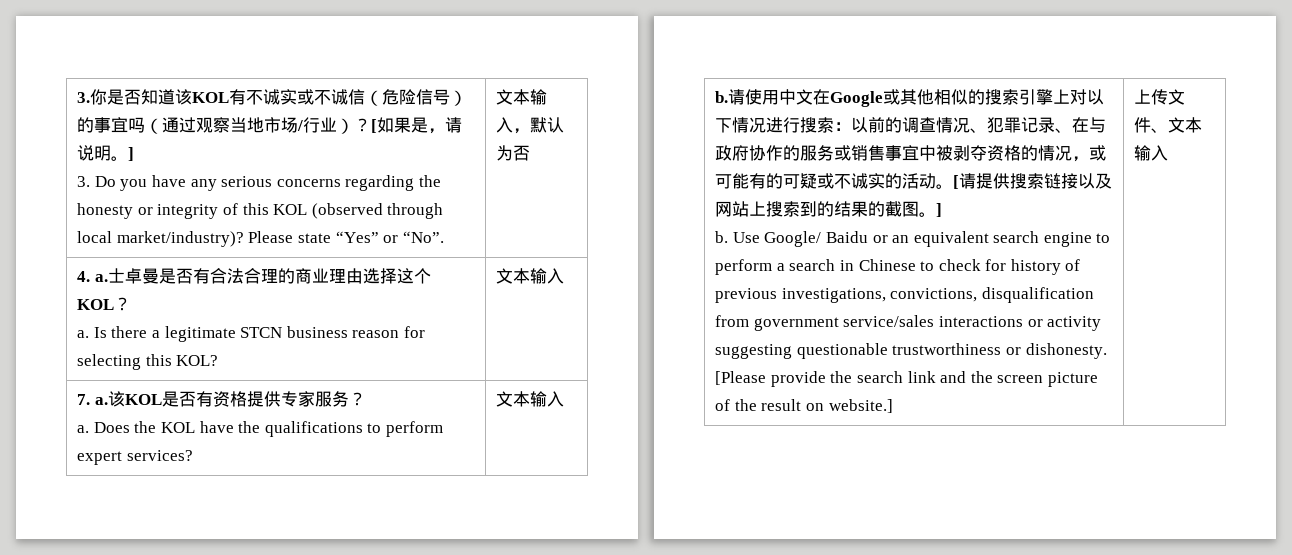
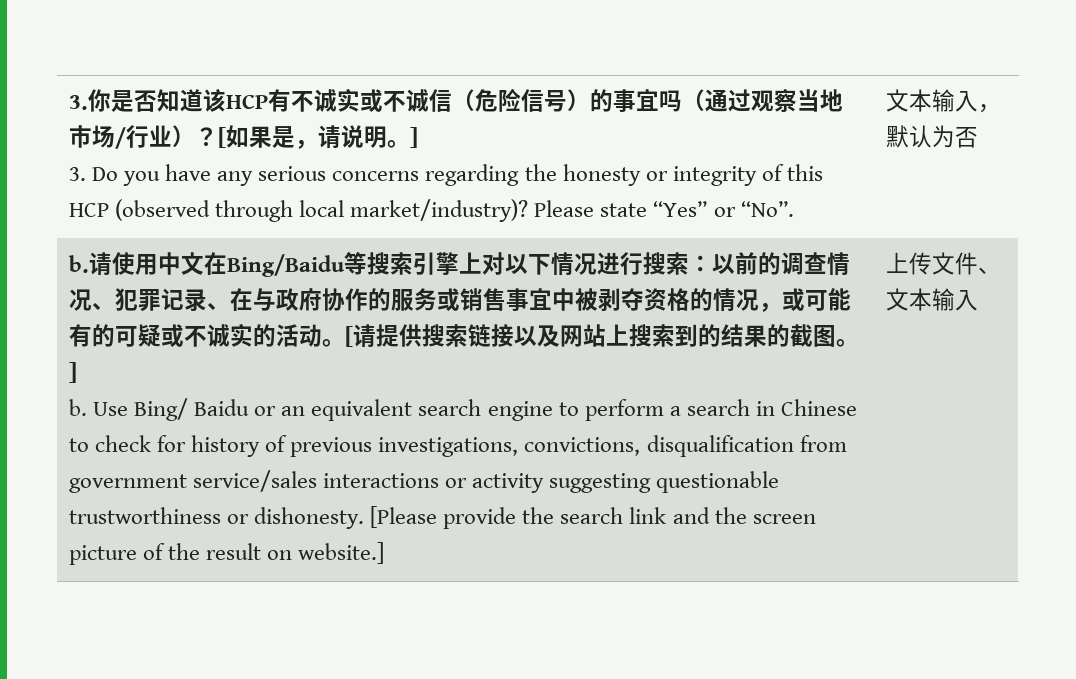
- 3.你是否知道该KOL有不诚实或不诚信（危险信号）的事宜吗（通过观察当地市场/行业）？
+ 3.你是否知道该HCP有不诚实或不诚信（危险信号）的事宜吗（通过观察当地市场/行业）？
- 3. Do you have any serious concerns regarding the honesty or integrity of this KOL (observed through local market/industry)?
+ 3. Do you have any serious concerns regarding the honesty or integrity of this HCP (observed through local market/industry)?
- 4. a.士卓曼是否有合法合理的商业理由选择这个KOL？
- a. Is there a legitimate STCN business reason for selecting this KOL? | 文本输入
- 7. a.该KOL是否有资格提供专家服务？
- a. Does the KOL have the qualifications to perform expert services? | 文本输入
- 请使用中文在Google或其他相似的搜索引擎上对以下情况进行搜索：以前的调查情况、犯罪记录、在与政府协作的服务或销售事宜中被剥夺资格的情况，或可能有的可疑或不诚实的活动。
+ 请使用中文在Bing/Baidu等搜索引擎上对以下情况进行搜索：以前的调查情况、犯罪记录、在与政府协作的服务或销售事宜中被剥夺资格的情况，或可能有的可疑或不诚实的活动。
- Use Google/ Baidu or an equivalent search engine to perform a search in Chinese to check for history of previous investigations, convictions, disqualification from government service/sales interactions or activity suggesting questionable trustworthiness or dishonesty.
+ Use Bing/ Baidu or an equivalent search engine to perform a search in Chinese to check for history of previous investigations, convictions, disqualification from government service/sales interactions or activity suggesting questionable trustworthiness or dishonesty.

